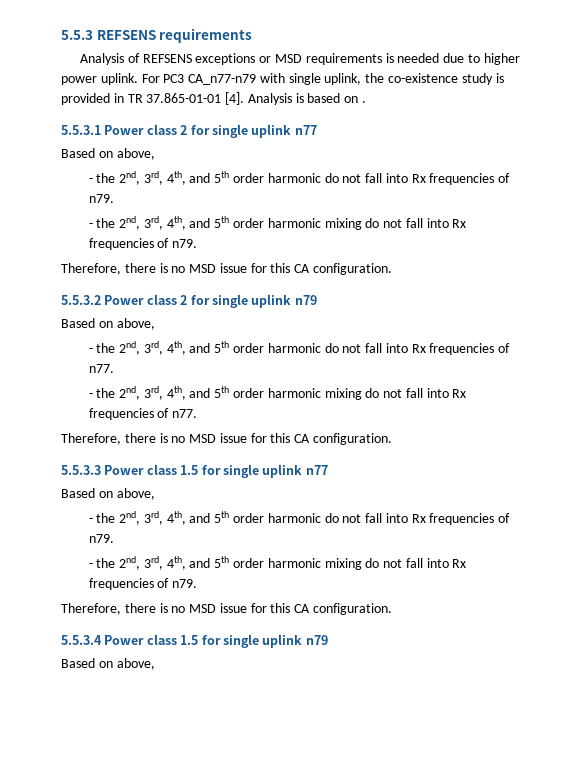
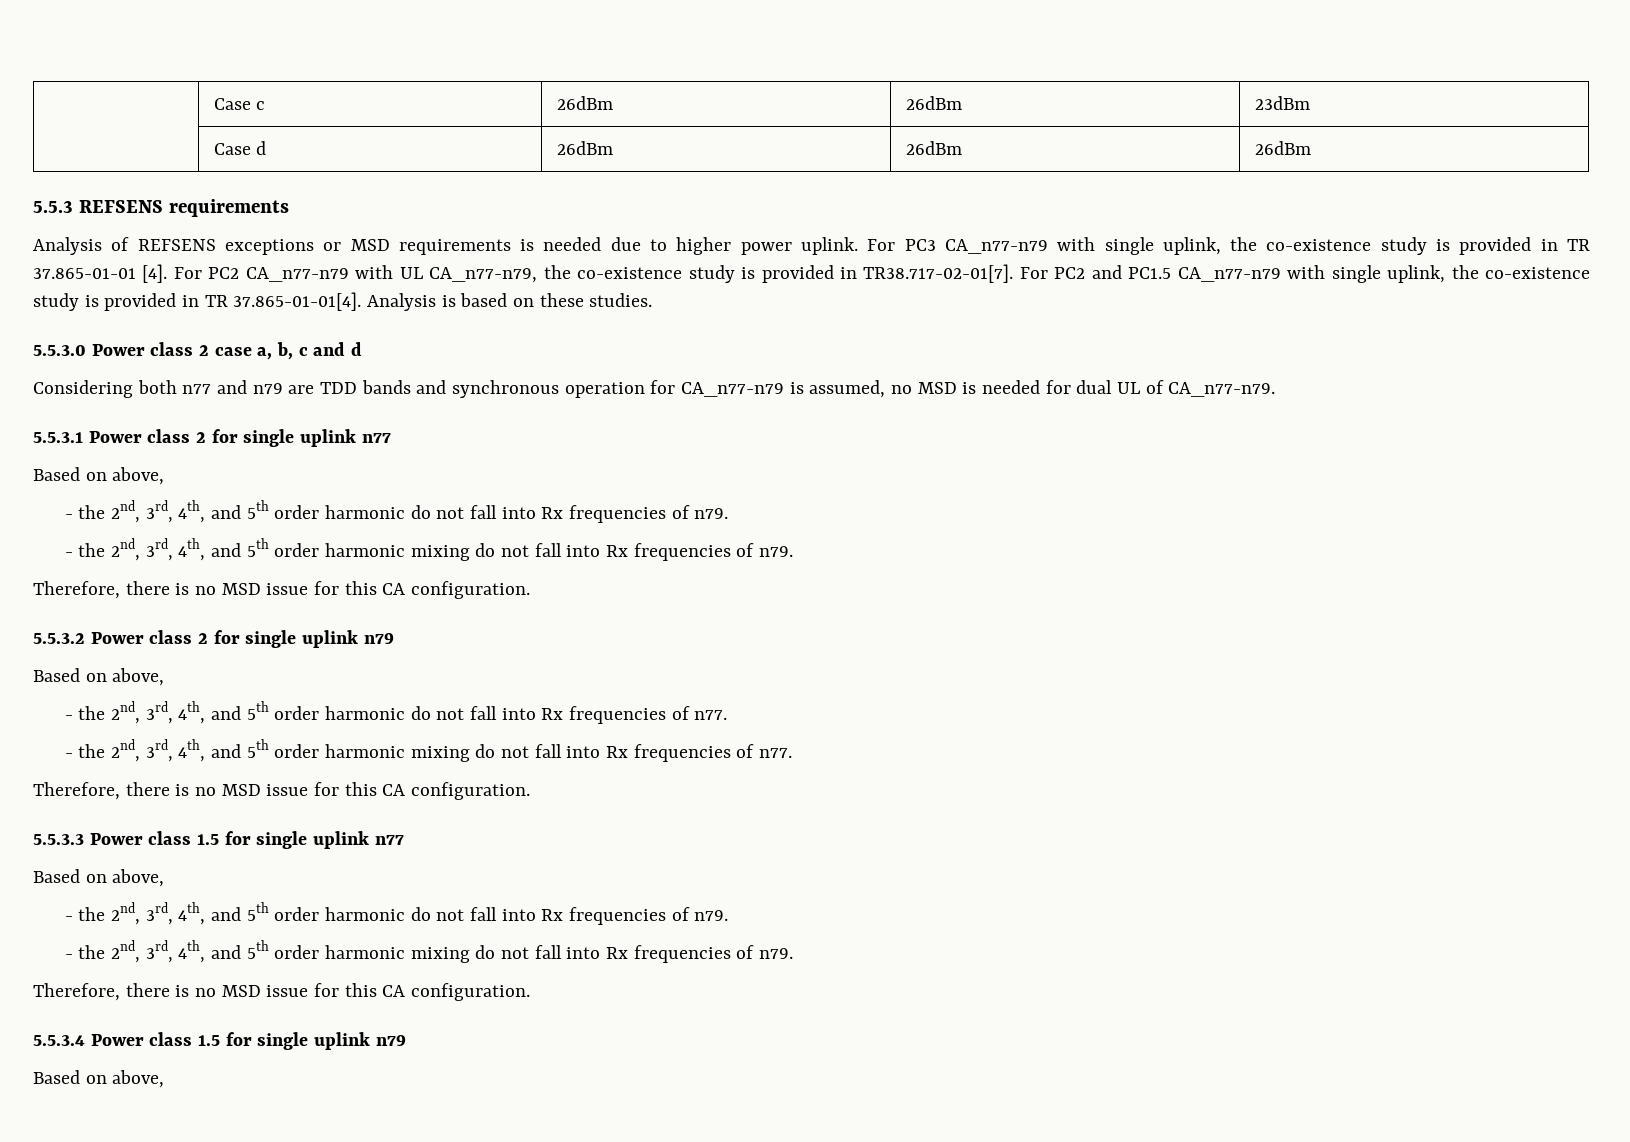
+ | Case c | 26dBm | 26dBm | 23dBm
+ | Case d | 26dBm | 26dBm | 26dBm
- Analysis is based on .
+ For PC2 CA_n77-n79 with UL CA_n77-n79, the co-existence study is provided in TR38.717-02-01[7]. For PC2 and PC1.5 CA_n77-n79 with single uplink, the co-existence study is provided in TR 37.865-01-01[4]. Analysis is based on these studies.
+ 5.5.3.0 Power class 2 case a, b, c and d
+ Considering both n77 and n79 are TDD bands and synchronous operation for CA_n77-n79 is assumed, no MSD is needed for dual UL of CA_n77-n79.

